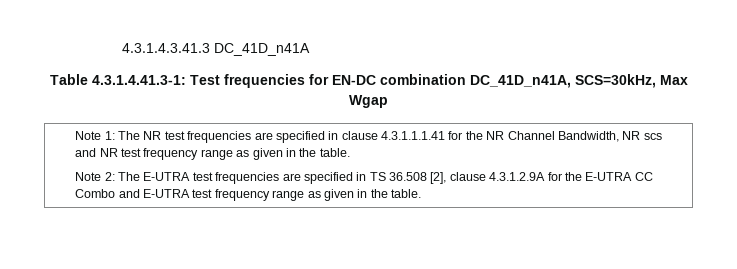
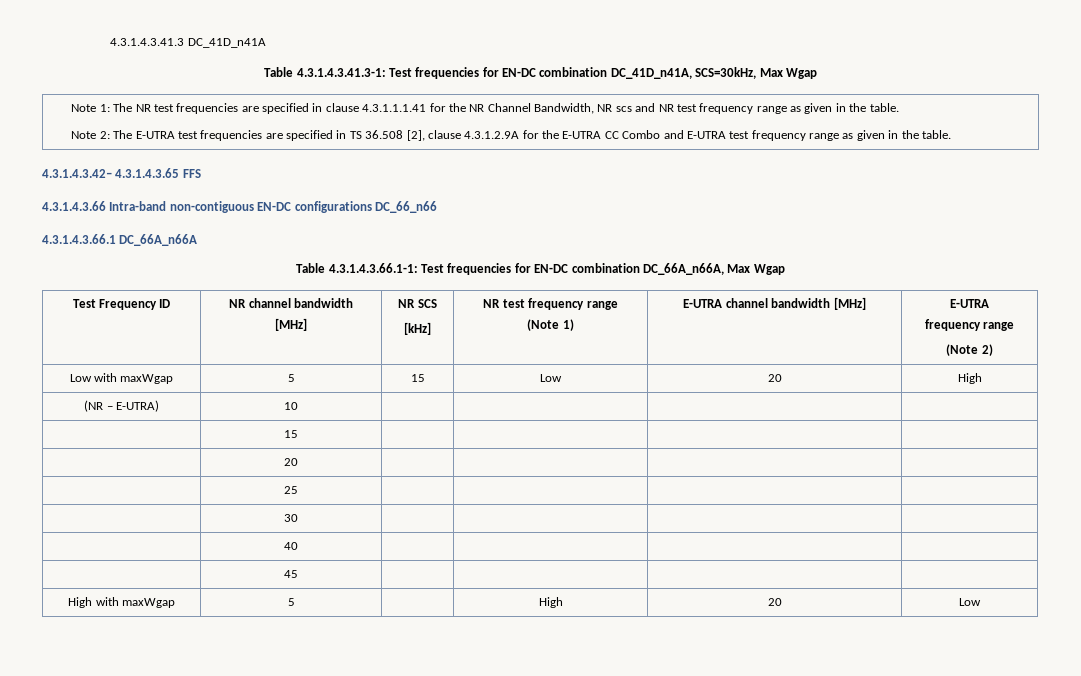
- Table 4.3.1.4.41.3-1: Test frequencies for EN-DC combination DC_41D_n41A, SCS=30kHz, Max Wgap
+ Table 4.3.1.4.3.41.3-1: Test frequencies for EN-DC combination DC_41D_n41A, SCS=30kHz, Max Wgap
+ 4.3.1.4.3.42– 4.3.1.4.3.65 FFS
+ 4.3.1.4.3.66 Intra-band non-contiguous EN-DC configurations DC_66_n66
+ 4.3.1.4.3.66.1 DC_66A_n66A
+ Table 4.3.1.4.3.66.1-1: Test frequencies for EN-DC combination DC_66A_n66A, Max Wgap
+ Test Frequency ID | NR channel bandwidth
+ [MHz] | NR SCS
+ [kHz] | NR test frequency range
+ (Note 1) | E-UTRA channel bandwidth [MHz] | E-UTRA
+ frequency range
+ (Note 2)
+ Low with maxWgap | 5 | 15 | Low | 20 | High
+ (NR – E-UTRA) | 10 | | | |
+ | 15 | | | |
+ | 20 | | | |
+ | 25 | | | |
+ | 30 | | | |
+ | 40 | | | |
+ | 45 | | | |
+ High with maxWgap | 5 | | High | 20 | Low

